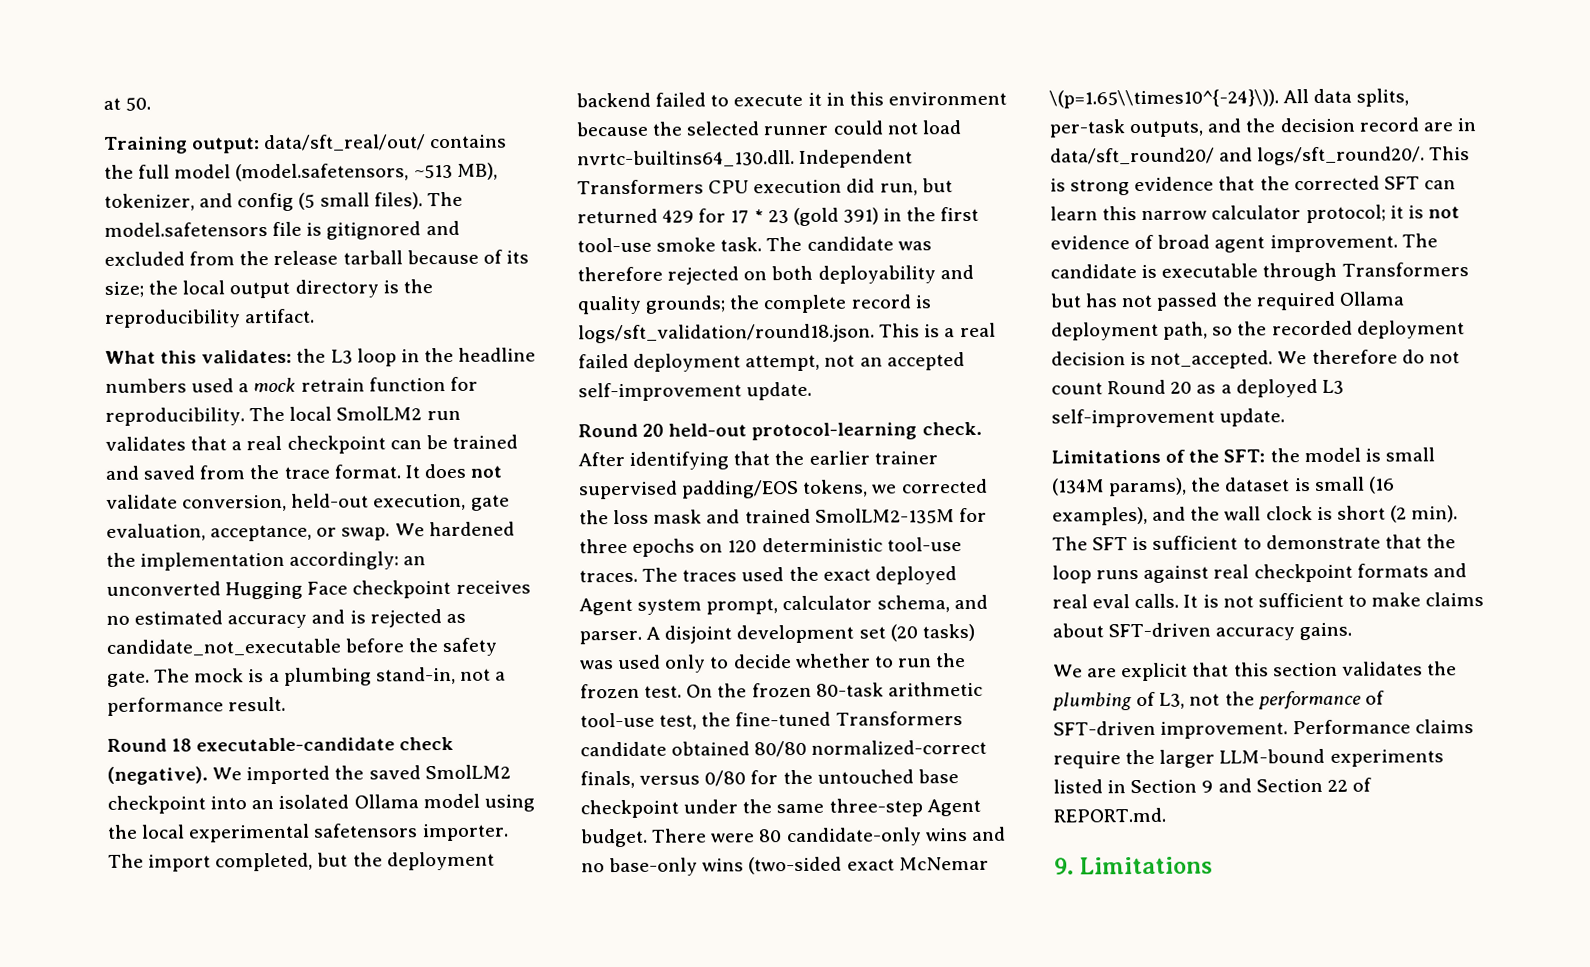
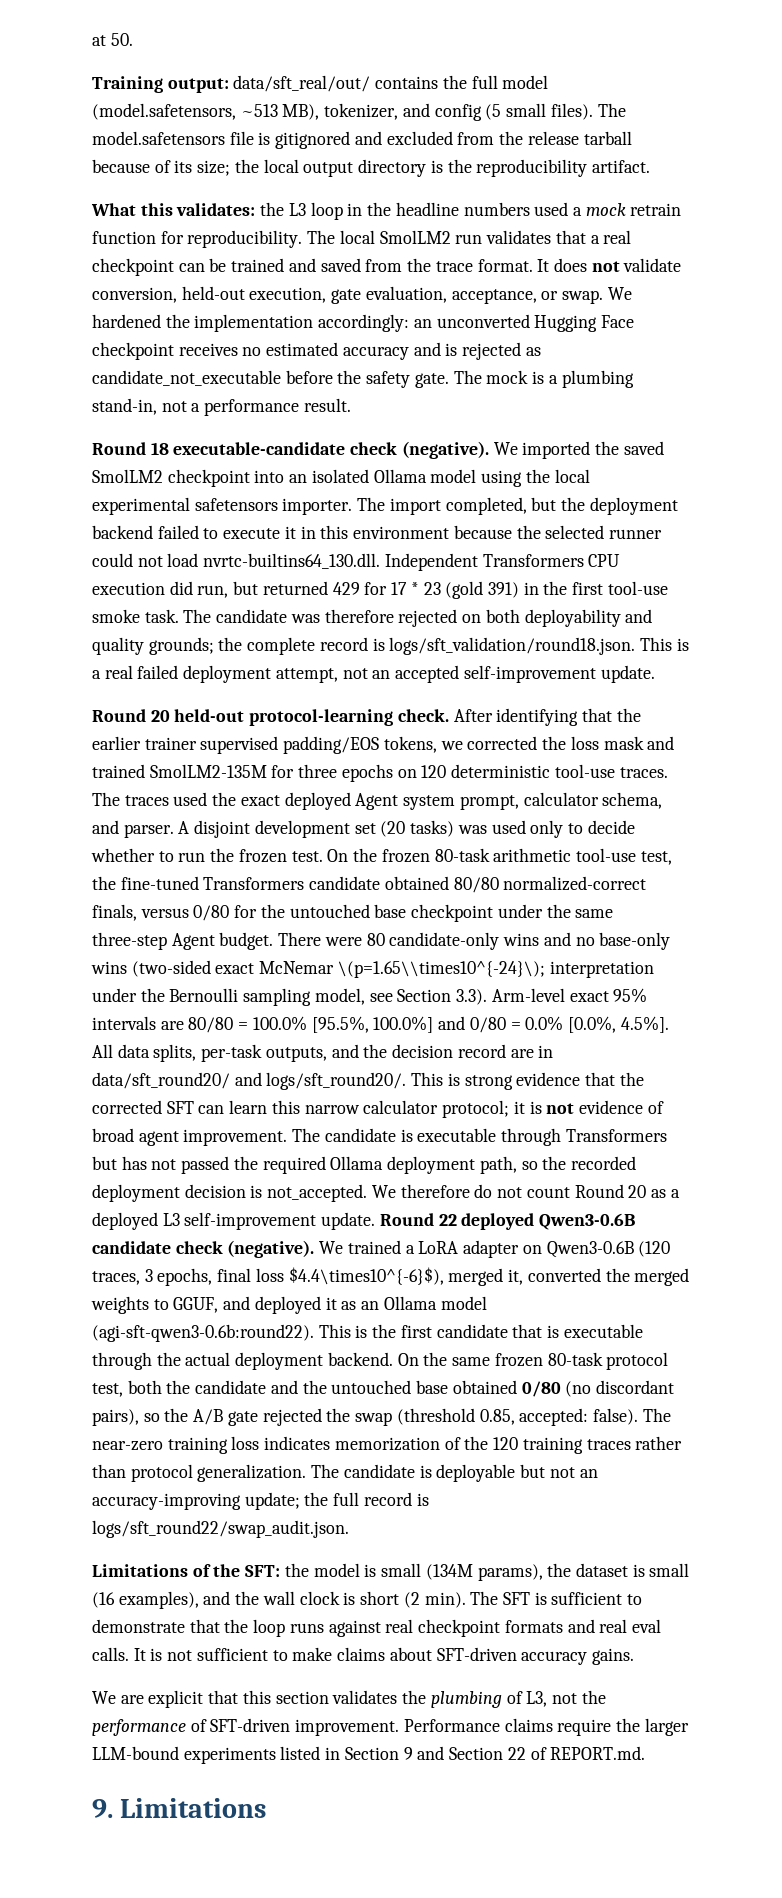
- There were 80 candidate-only wins and no base-only wins (two-sided exact McNemar \(p=1.65\\times10^{-24}\)). All data splits, per-task outputs, and the decision record are in data/sft_round20/ and logs/sft_round20/.
+ There were 80 candidate-only wins and no base-only wins (two-sided exact McNemar \(p=1.65\\times10^{-24}\); interpretation under the Bernoulli sampling model, see Section 3.3). Arm-level exact 95% intervals are 80/80 = 100.0% [95.5%, 100.0%] and 0/80 = 0.0% [0.0%, 4.5%]. All data splits, per-task outputs, and the decision record are in data/sft_round20/ and logs/sft_round20/.
+ Round 22 deployed Qwen3-0.6B candidate check (negative). We trained a LoRA adapter on Qwen3-0.6B (120 traces, 3 epochs, final loss $4.4\times10^{-6}$), merged it, converted the merged weights to GGUF, and deployed it as an Ollama model (agi-sft-qwen3-0.6b:round22). This is the first candidate that is executable through the actual deployment backend. On the same frozen 80-task protocol test, both the candidate and the untouched base obtained 0/80 (no discordant pairs), so the A/B gate rejected the swap (threshold 0.85, accepted: false). The near-zero training loss indicates memorization of the 120 training traces rather than protocol generalization. The candidate is deployable but not an accuracy-improving update; the full record is logs/sft_round22/swap_audit.json.

